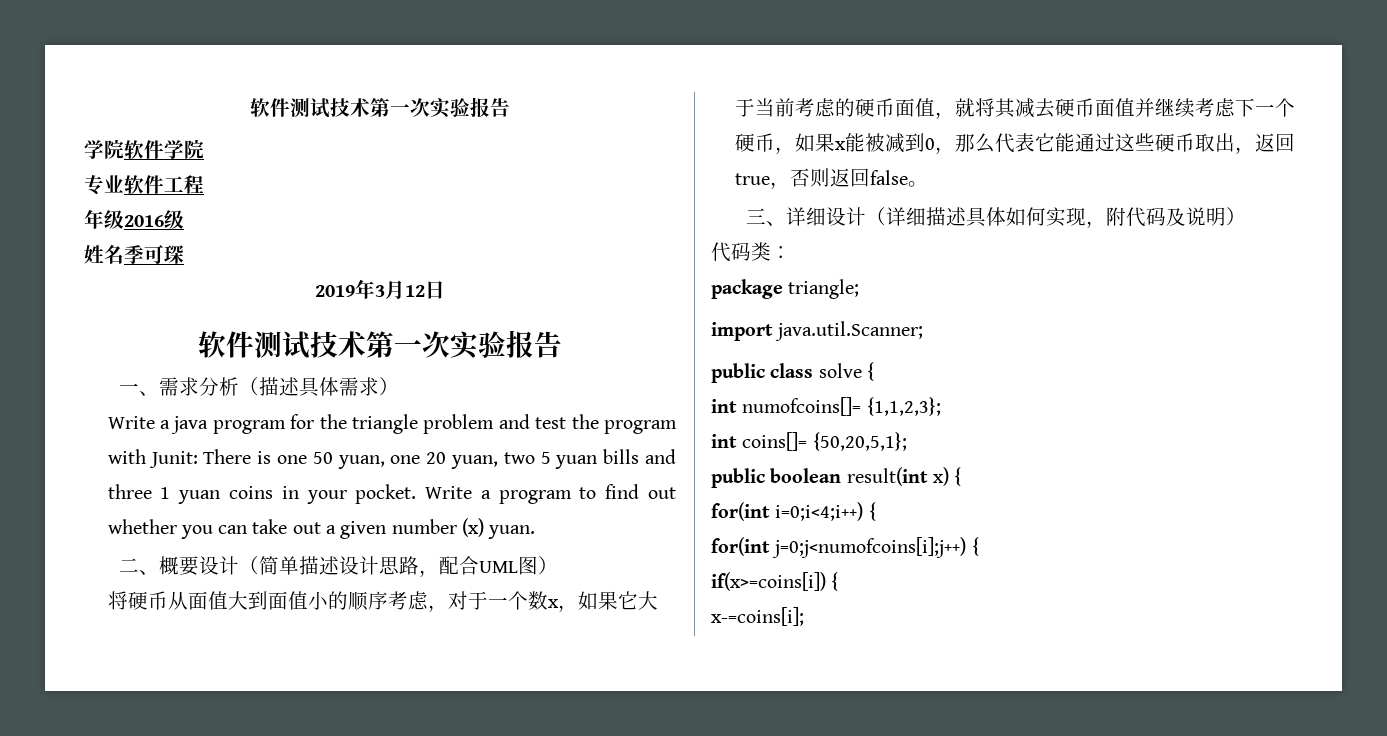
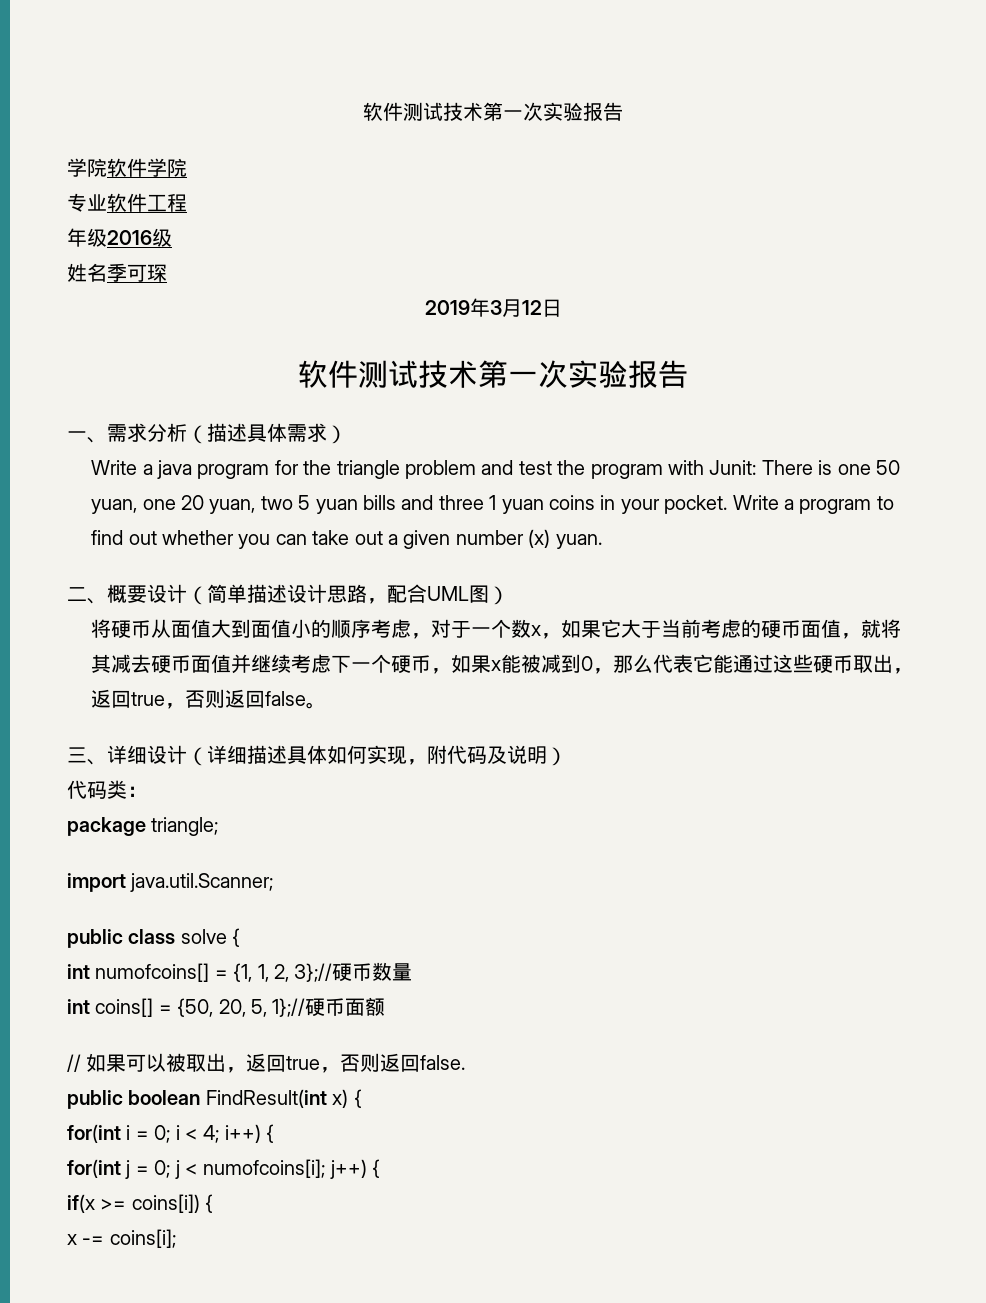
- int numofcoins[]= {1,1,2,3};
- int coins[]= {50,20,5,1};
+ int numofcoins[] = {1, 1, 2, 3};//硬币数量
+ int coins[] = {50, 20, 5, 1};//硬币面额
+ // 如果可以被取出，返回true，否则返回false.
- public boolean result(int x) {
+ public boolean FindResult(int x) {
- for(int i=0;i<4;i++) {
- for(int j=0;j<numofcoins[i];j++) {
- if(x>=coins[i]) {
- x-=coins[i];
+ for(int i = 0; i < 4; i++) {
+ for(int j = 0; j < numofcoins[i]; j++) {
+ if(x >= coins[i]) {
+ x -= coins[i];

